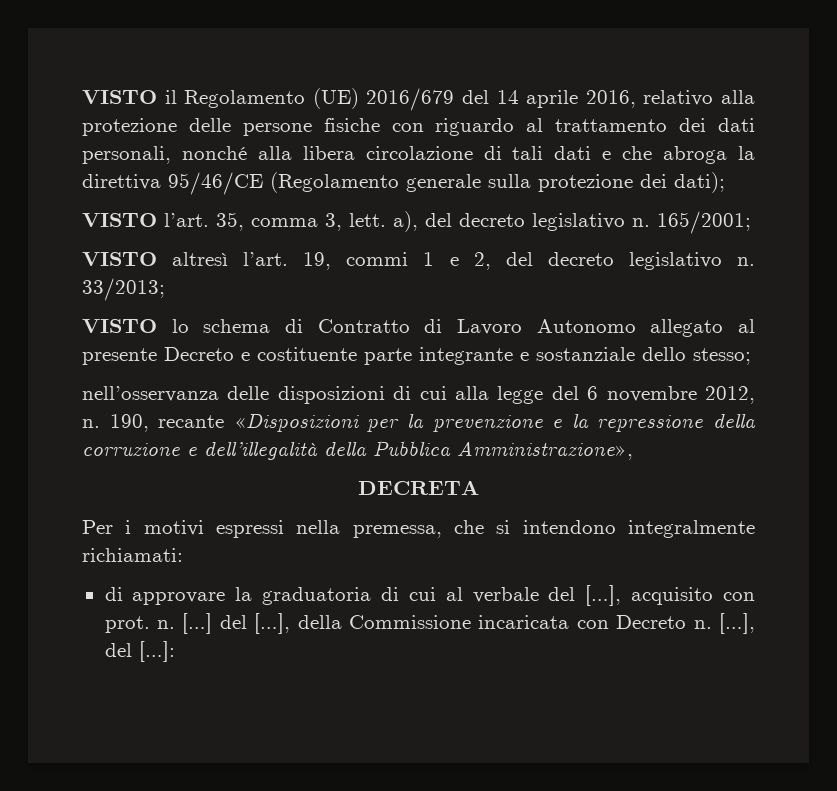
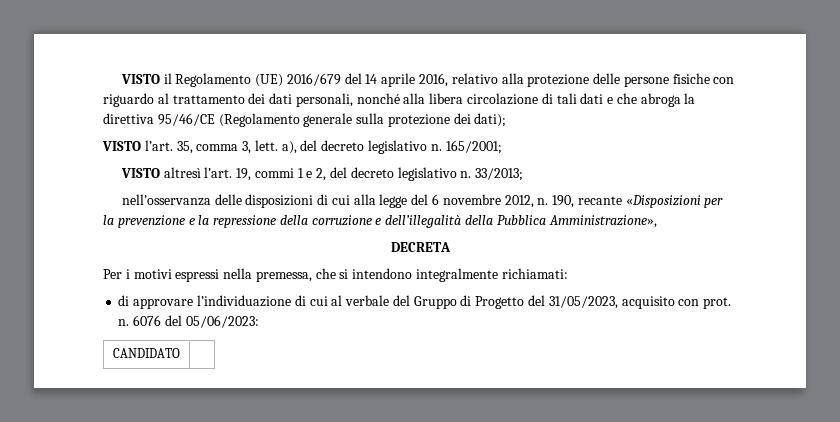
- VISTO lo schema di Contratto di Lavoro Autonomo allegato al presente Decreto e costituente parte integrante e sostanziale dello stesso;
- di approvare la graduatoria di cui al verbale del […], acquisito con prot. n. […] del […], della Commissione incaricata con Decreto n. […], del […]:
+ di approvare l’individuazione di cui al verbale del Gruppo di Progetto del 31/05/2023, acquisito con prot. n. 6076 del 05/06/2023:
+ CANDIDATO |

